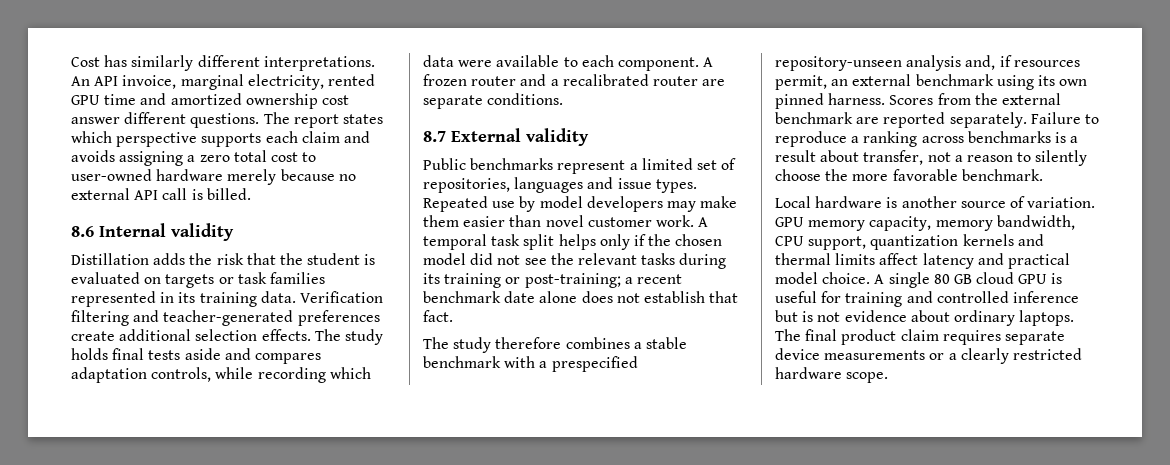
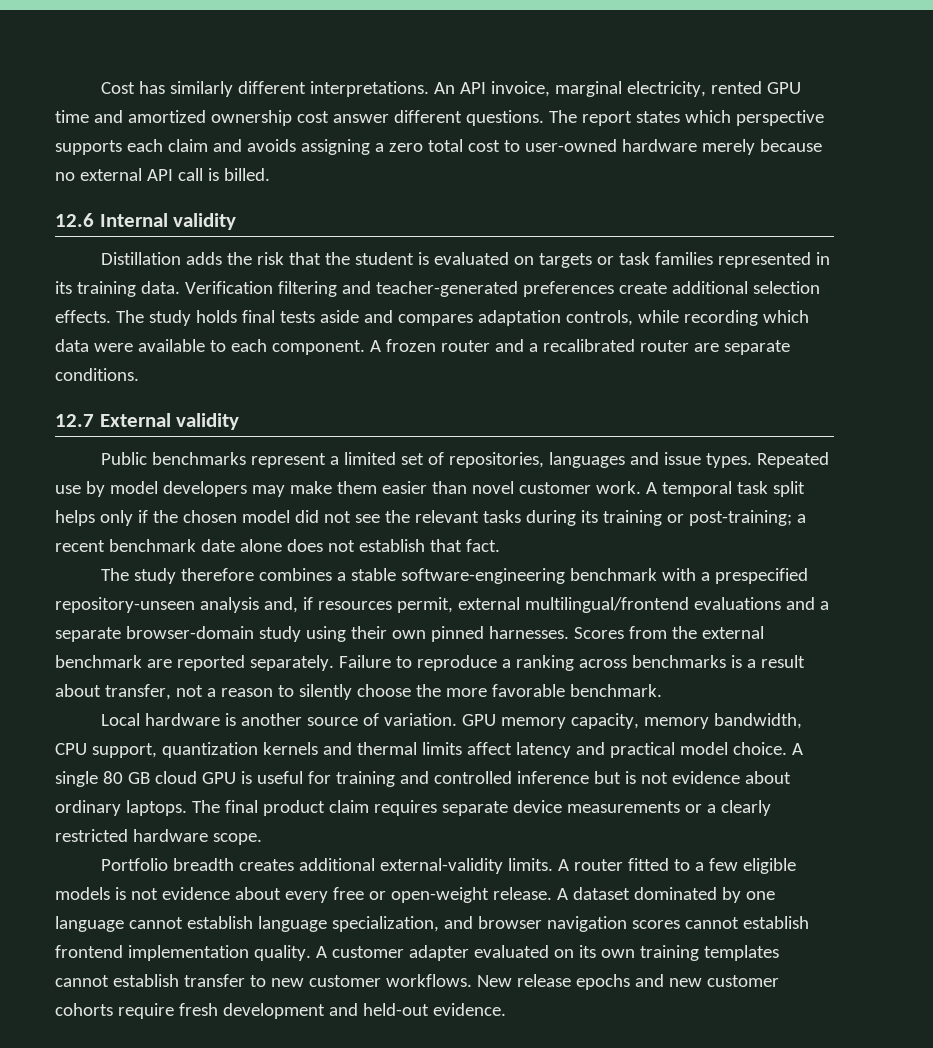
- 8.6 Internal validity
+ 12.6 Internal validity
- 8.7 External validity
+ 12.7 External validity
- The study therefore combines a stable benchmark with a prespecified repository-unseen analysis and, if resources permit, an external benchmark using its own pinned harness.
+ The study therefore combines a stable software-engineering benchmark with a prespecified repository-unseen analysis and, if resources permit, external multilingual/frontend evaluations and a separate browser-domain study using their own pinned harnesses.
+ Portfolio breadth creates additional external-validity limits. A router fitted to a few eligible models is not evidence about every free or open-weight release. A dataset dominated by one language cannot establish language specialization, and browser navigation scores cannot establish frontend implementation quality. A customer adapter evaluated on its own training templates cannot establish transfer to new customer workflows. New release epochs and new customer cohorts require fresh development and held-out evidence.

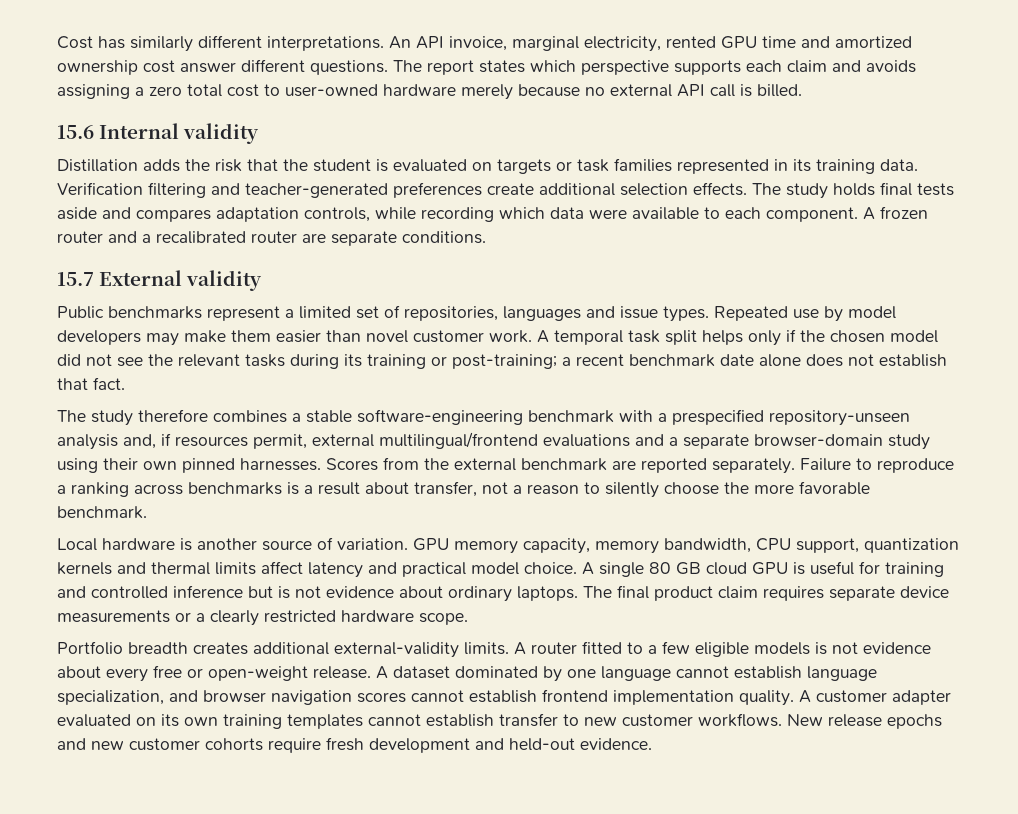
- 12.6 Internal validity
+ 15.6 Internal validity
- 12.7 External validity
+ 15.7 External validity

